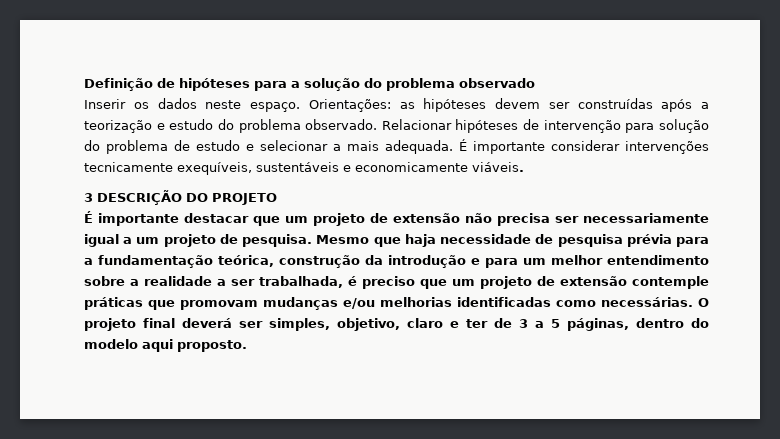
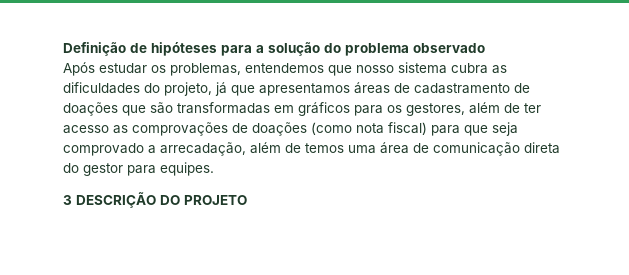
- Inserir os dados neste espaço. Orientações: as hipóteses devem ser construídas após a teorização e estudo do problema observado. Relacionar hipóteses de intervenção para solução do problema de estudo e selecionar a mais adequada. É importante considerar intervenções tecnicamente exequíveis, sustentáveis e economicamente viáveis.
+ Após estudar os problemas, entendemos que nosso sistema cubra as dificuldades do projeto, já que apresentamos áreas de cadastramento de doações que são transformadas em gráficos para os gestores, além de ter acesso as comprovações de doações (como nota fiscal) para que seja comprovado a arrecadação, além de temos uma área de comunicação direta do gestor para equipes.
  3 DESCRIÇÃO DO PROJETO
- É importante destacar que um projeto de extensão não precisa ser necessariamente igual a um projeto de pesquisa. Mesmo que haja necessidade de pesquisa prévia para a fundamentação teórica, construção da introdução e para um melhor entendimento sobre a realidade a ser trabalhada, é preciso que um projeto de extensão contemple práticas que promovam mudanças e/ou melhorias identificadas como necessárias. O projeto final deverá ser simples, objetivo, claro e ter de 3 a 5 páginas, dentro do modelo aqui proposto.

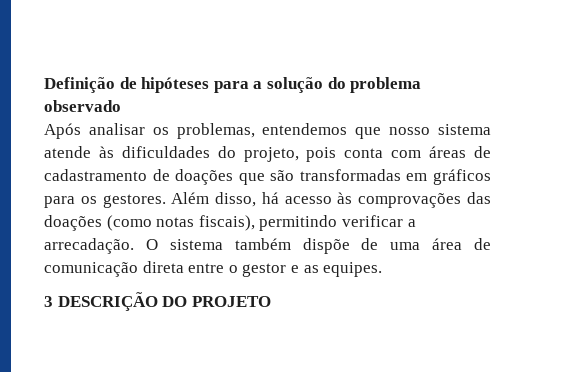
- Após estudar os problemas, entendemos que nosso sistema cubra as dificuldades do projeto, já que apresentamos áreas de cadastramento de doações que são transformadas em gráficos para os gestores, além de ter acesso as comprovações de doações (como nota fiscal) para que seja comprovado a arrecadação, além de temos uma área de comunicação direta do gestor para equipes.
+ Após analisar os problemas, entendemos que nosso sistema atende às dificuldades do projeto, pois conta com áreas de cadastramento de doações que são transformadas em gráficos para os gestores. Além disso, há acesso às comprovações das doações (como notas fiscais), permitindo verificar a arrecadação. O sistema também dispõe de uma área de comunicação direta entre o gestor e as equipes.

